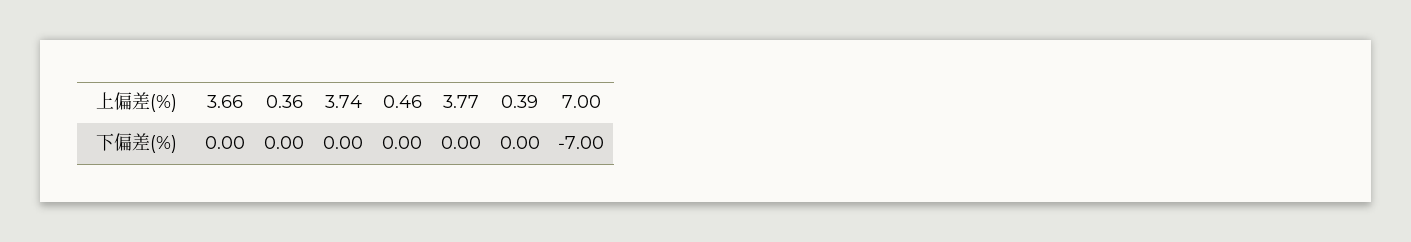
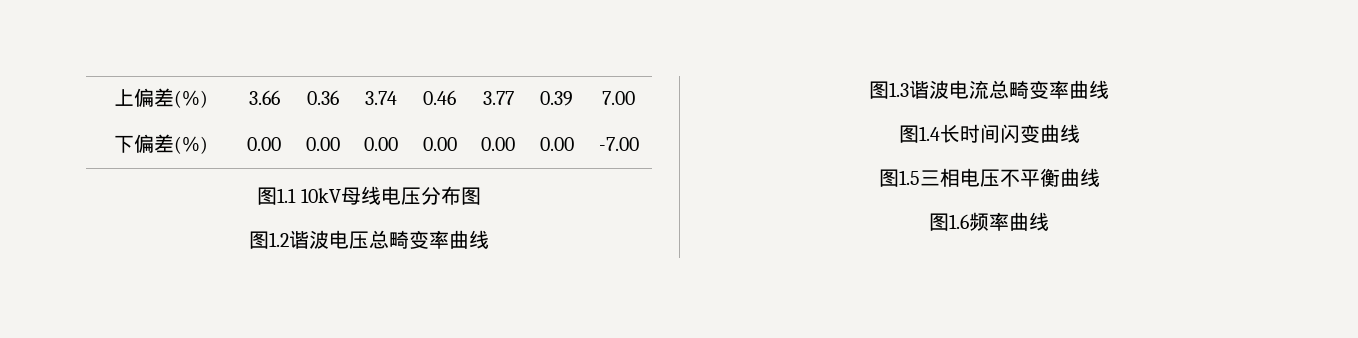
+ 图1.1 10kV母线电压分布图
+ 图1.2谐波电压总畸变率曲线
+ 图1.3谐波电流总畸变率曲线
+ 图1.4长时间闪变曲线
+ 图1.5三相电压不平衡曲线
+ 图1.6频率曲线

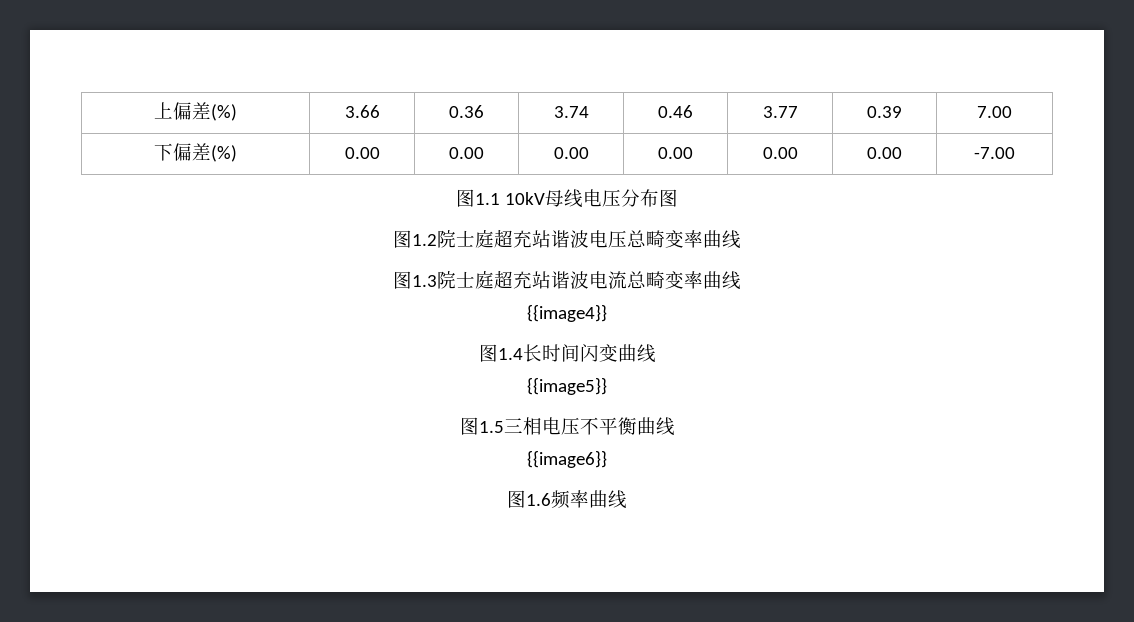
- 图1.2谐波电压总畸变率曲线
+ 图1.2院士庭超充站谐波电压总畸变率曲线
- 图1.3谐波电流总畸变率曲线
+ 图1.3院士庭超充站谐波电流总畸变率曲线
+ {{image4}}
+ {{image5}}
+ {{image6}}

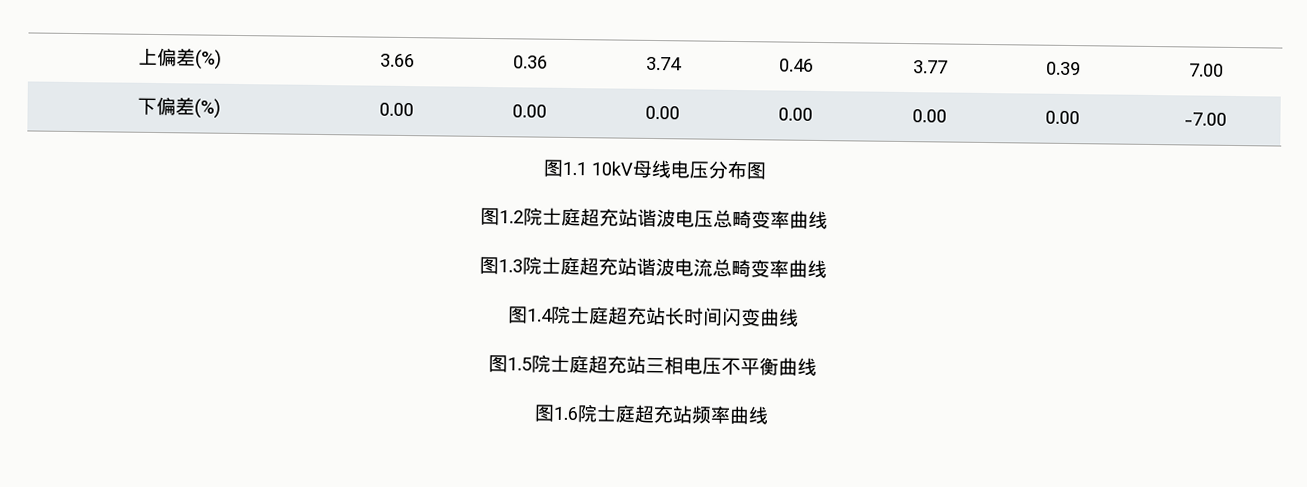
- {{image4}}
- 图1.4长时间闪变曲线
+ 图1.4院士庭超充站长时间闪变曲线
- {{image5}}
- 图1.5三相电压不平衡曲线
+ 图1.5院士庭超充站三相电压不平衡曲线
- {{image6}}
- 图1.6频率曲线
+ 图1.6院士庭超充站频率曲线

